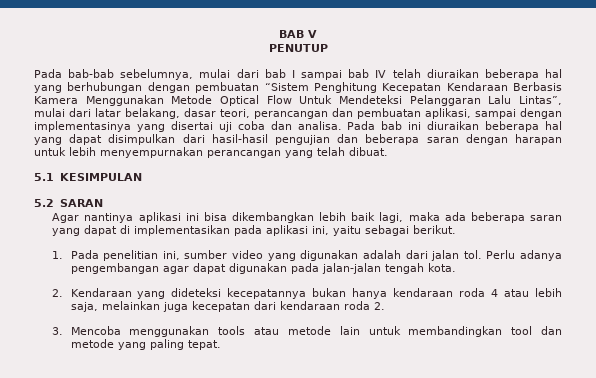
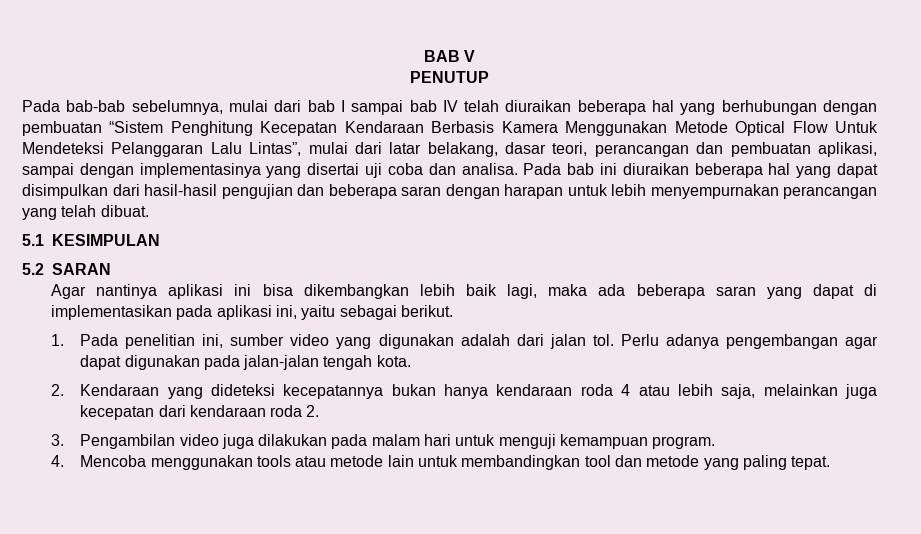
- 3. Mencoba menggunakan tools atau metode lain untuk membandingkan tool dan metode yang paling tepat.
+ 3. Pengambilan video juga dilakukan pada malam hari untuk menguji kemampuan program.
+ 4. Mencoba menggunakan tools atau metode lain untuk membandingkan tool dan metode yang paling tepat.

